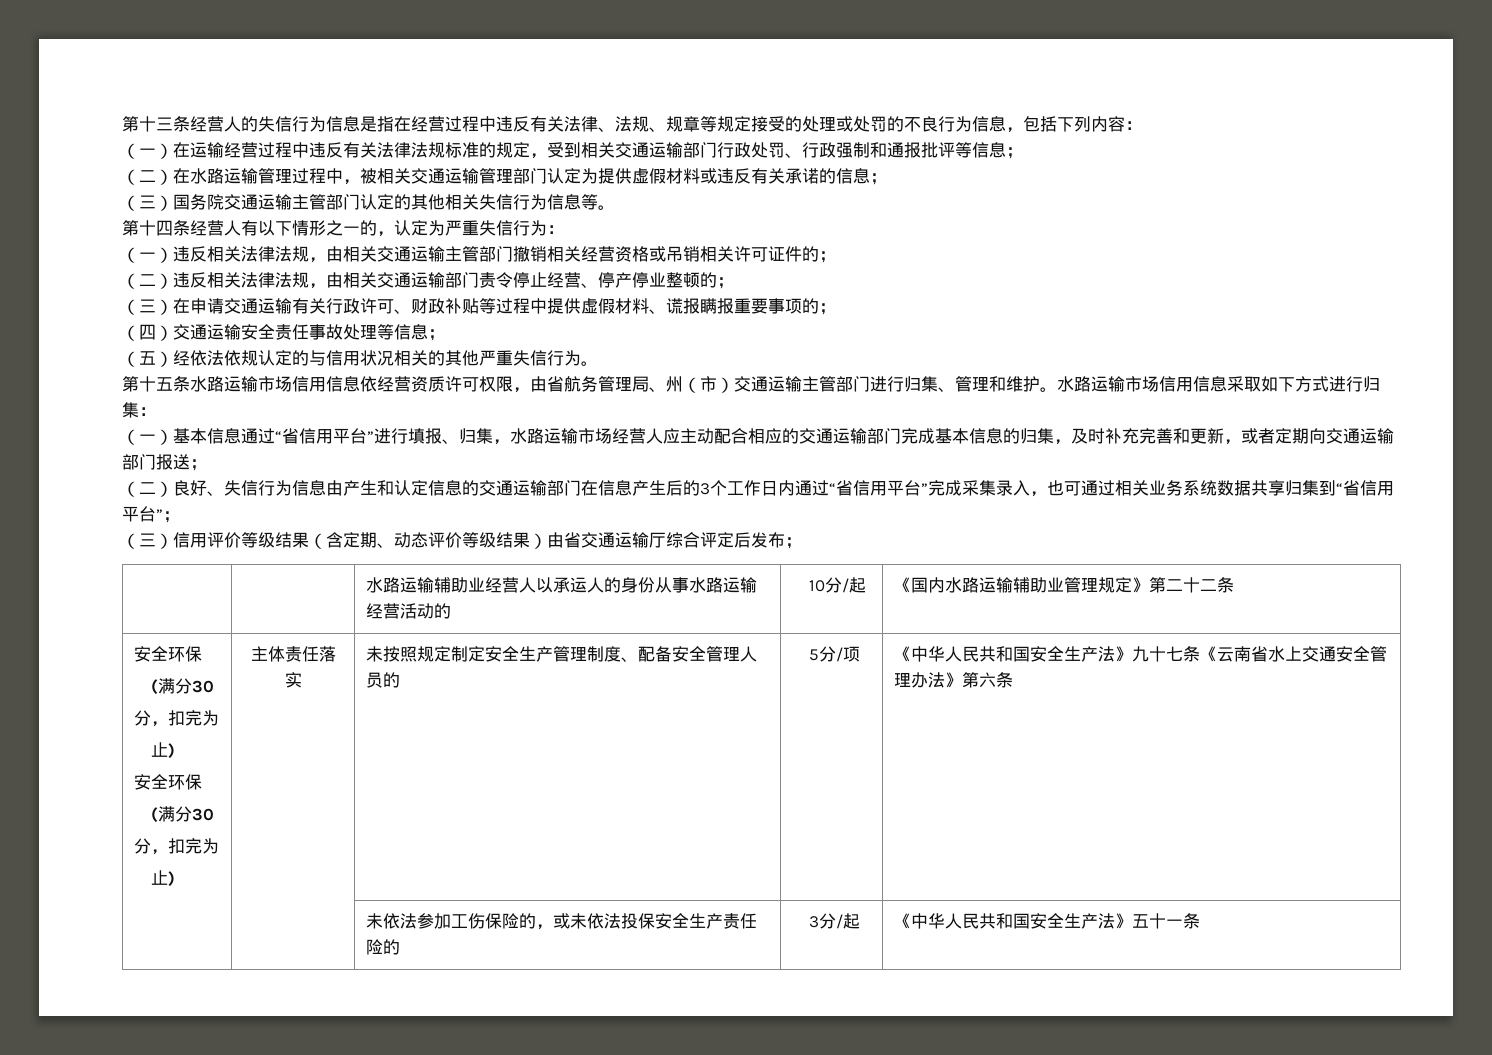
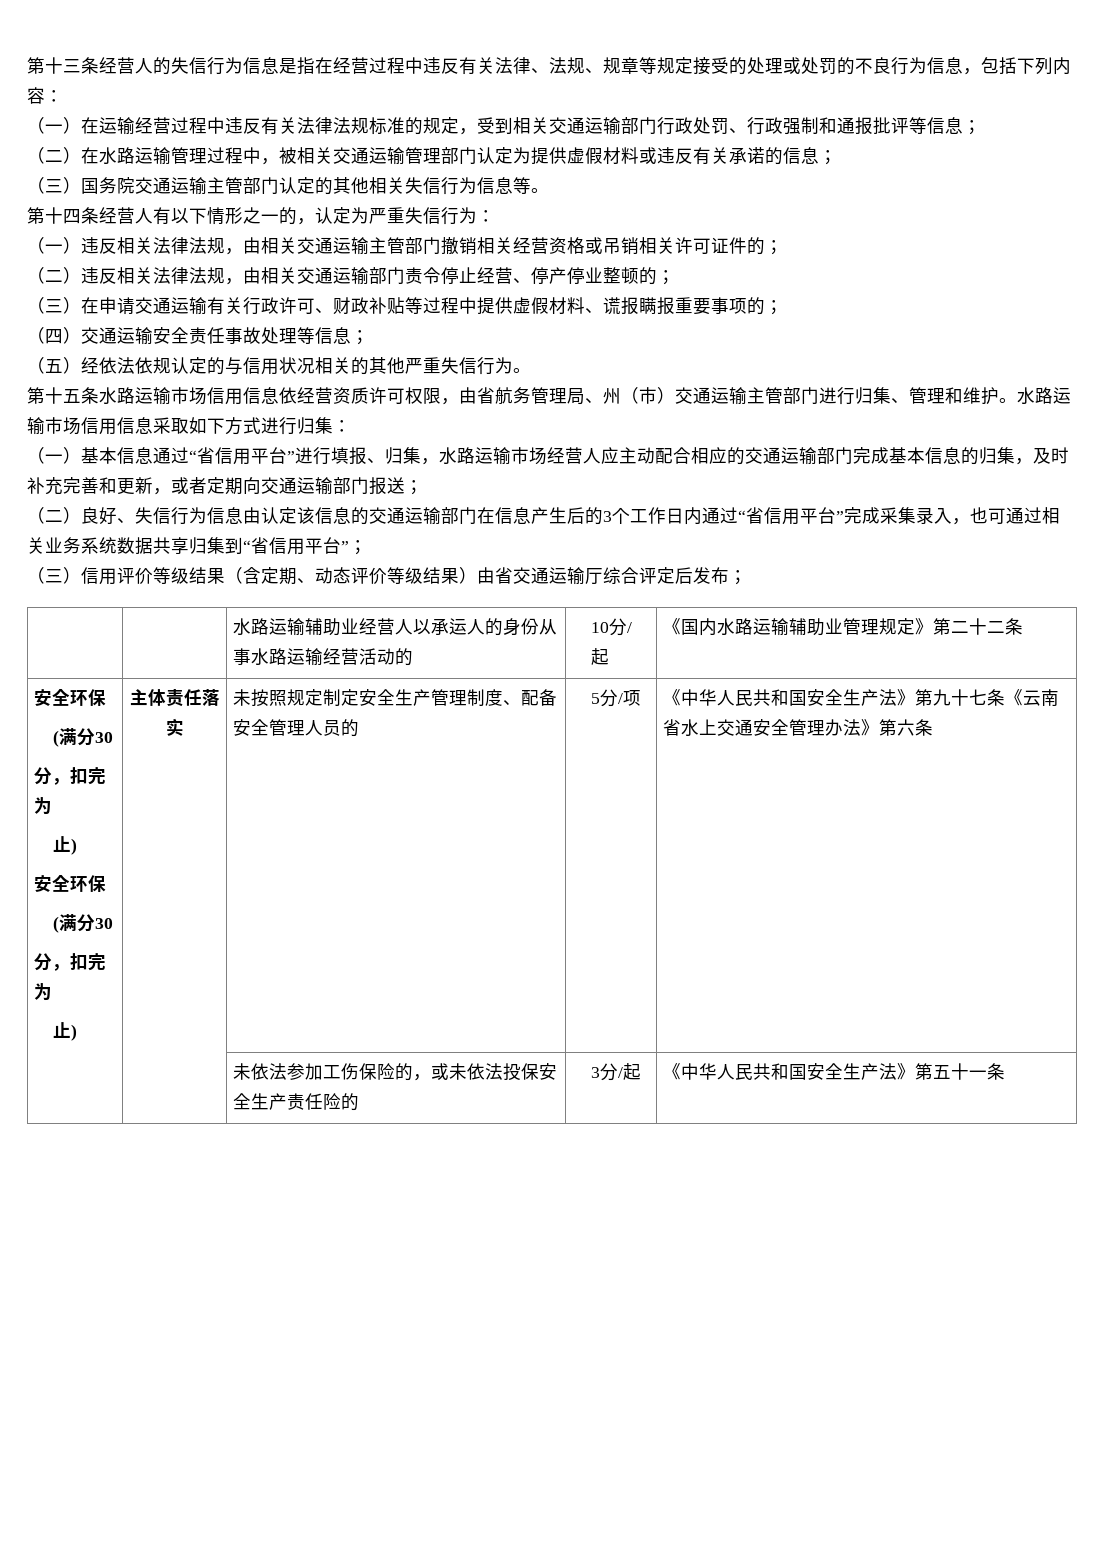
- （二）良好、失信行为信息由产生和认定信息的交通运输部门在信息产生后的3个工作日内通过“省信用平台”完成采集录入，也可通过相关业务系统数据共享归集到“省信用平台”；
+ （二）良好、失信行为信息由认定该信息的交通运输部门在信息产生后的3个工作日内通过“省信用平台”完成采集录入，也可通过相关业务系统数据共享归集到“省信用平台”；
- 《中华人民共和国安全生产法》九十七条《云南省水上交通安全管理办法》第六条
+ 《中华人民共和国安全生产法》第九十七条《云南省水上交通安全管理办法》第六条
- | | 未依法参加工伤保险的，或未依法投保安全生产责任险的 | 3分/起 | 《中华人民共和国安全生产法》五十一条
+ | | 未依法参加工伤保险的，或未依法投保安全生产责任险的 | 3分/起 | 《中华人民共和国安全生产法》第五十一条

